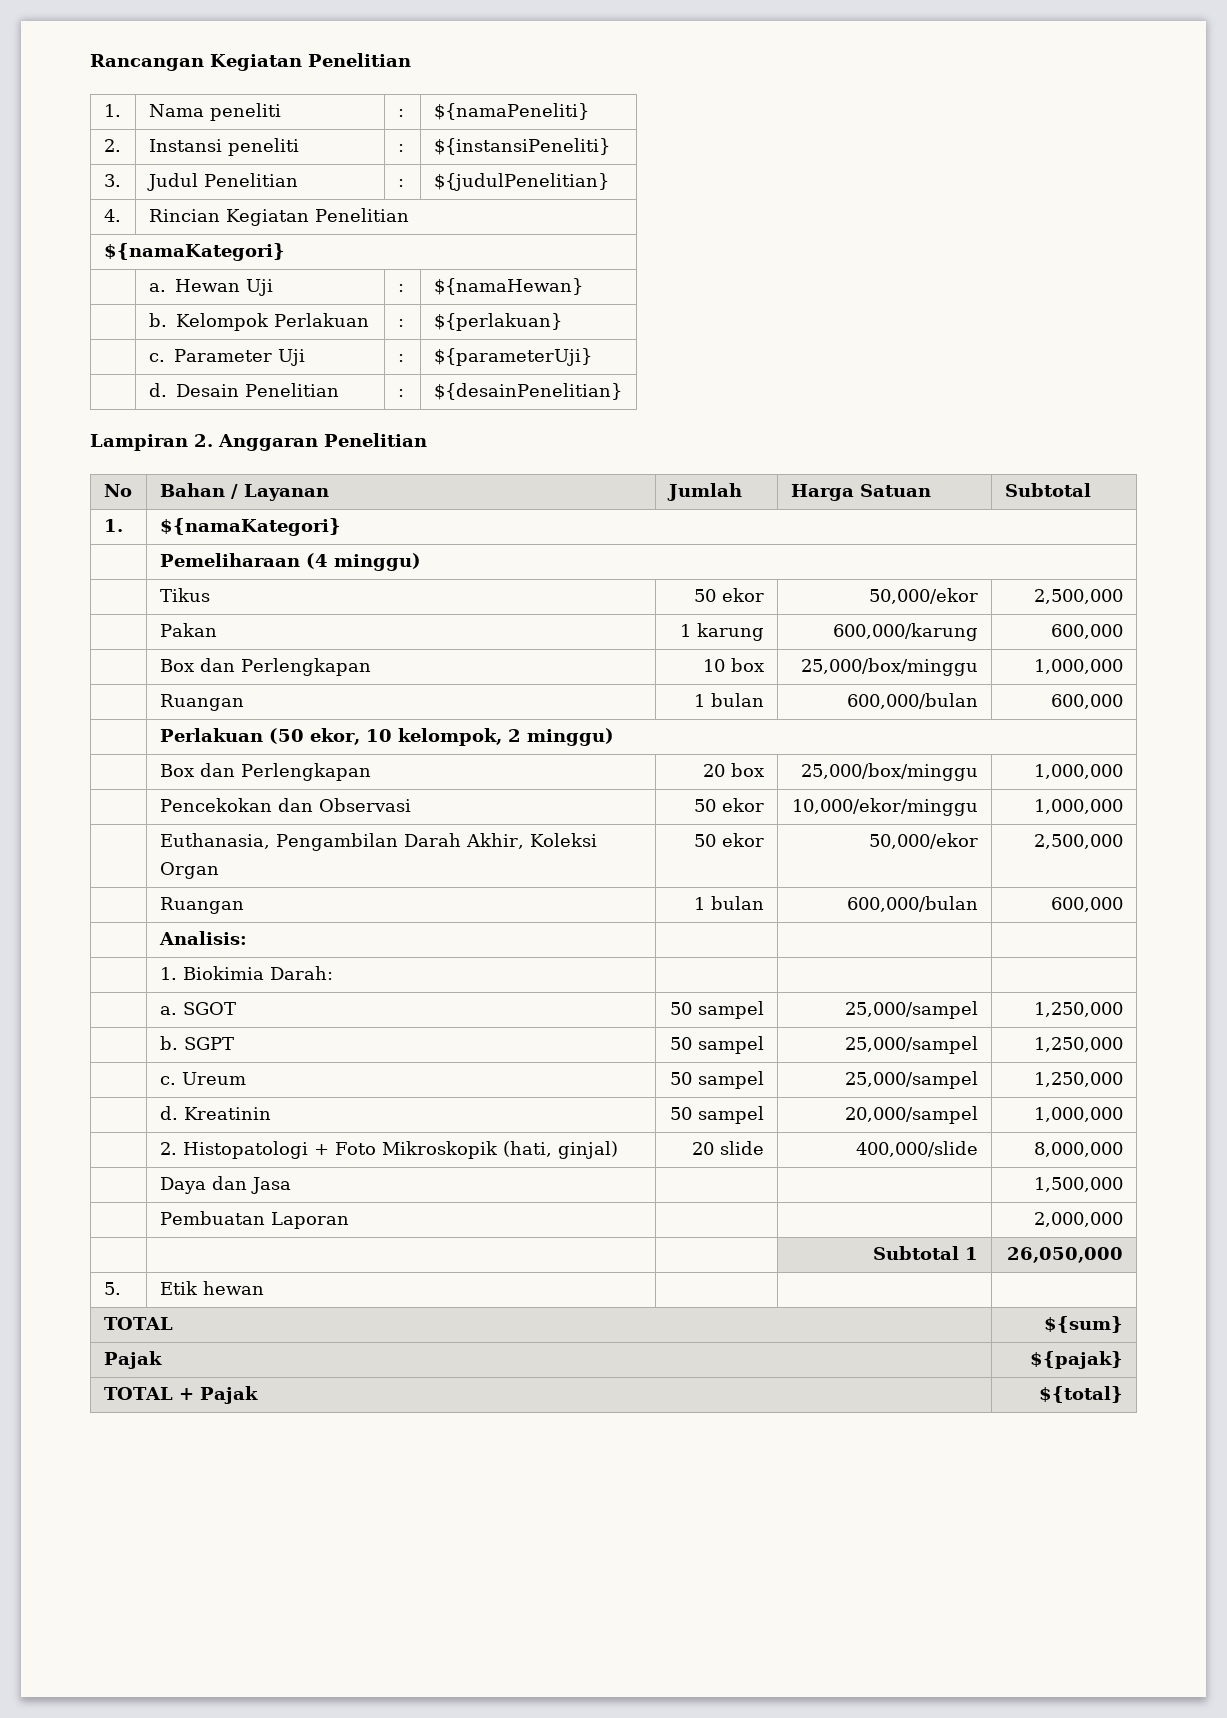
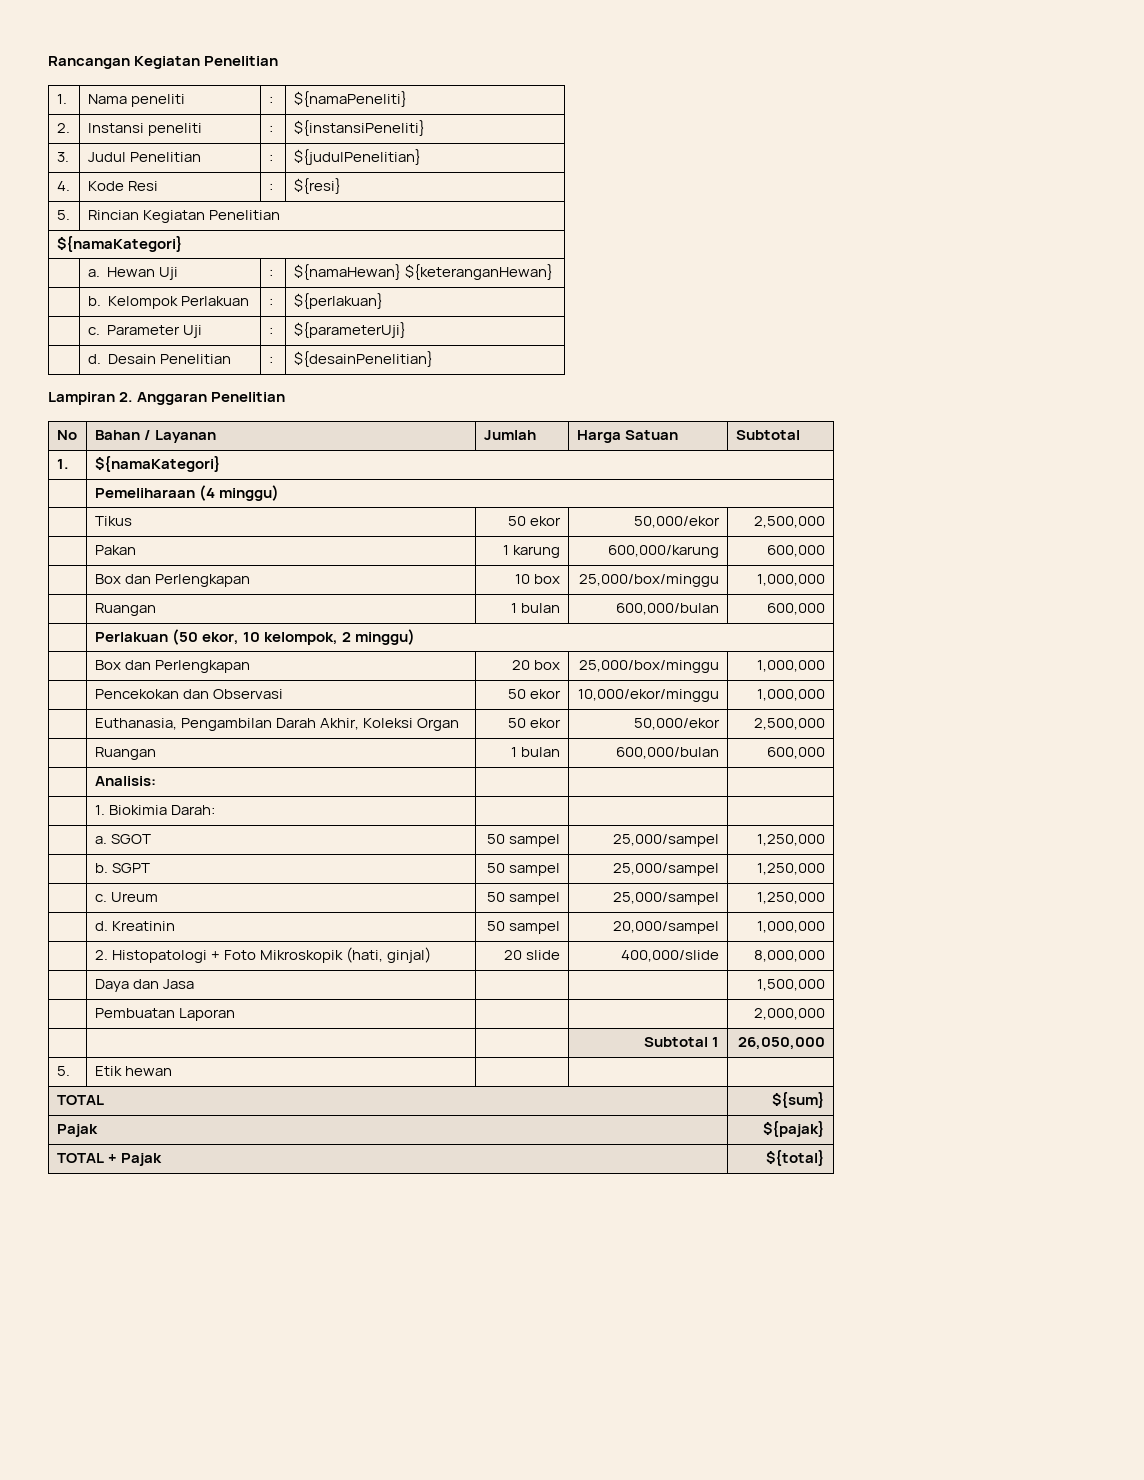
- 4. | Rincian Kegiatan Penelitian
+ 4. | Kode Resi | : | ${resi}
+ 5. | Rincian Kegiatan Penelitian
- | a. Hewan Uji | : | ${namaHewan}
+ | a. Hewan Uji | : | ${namaHewan} ${keteranganHewan}

